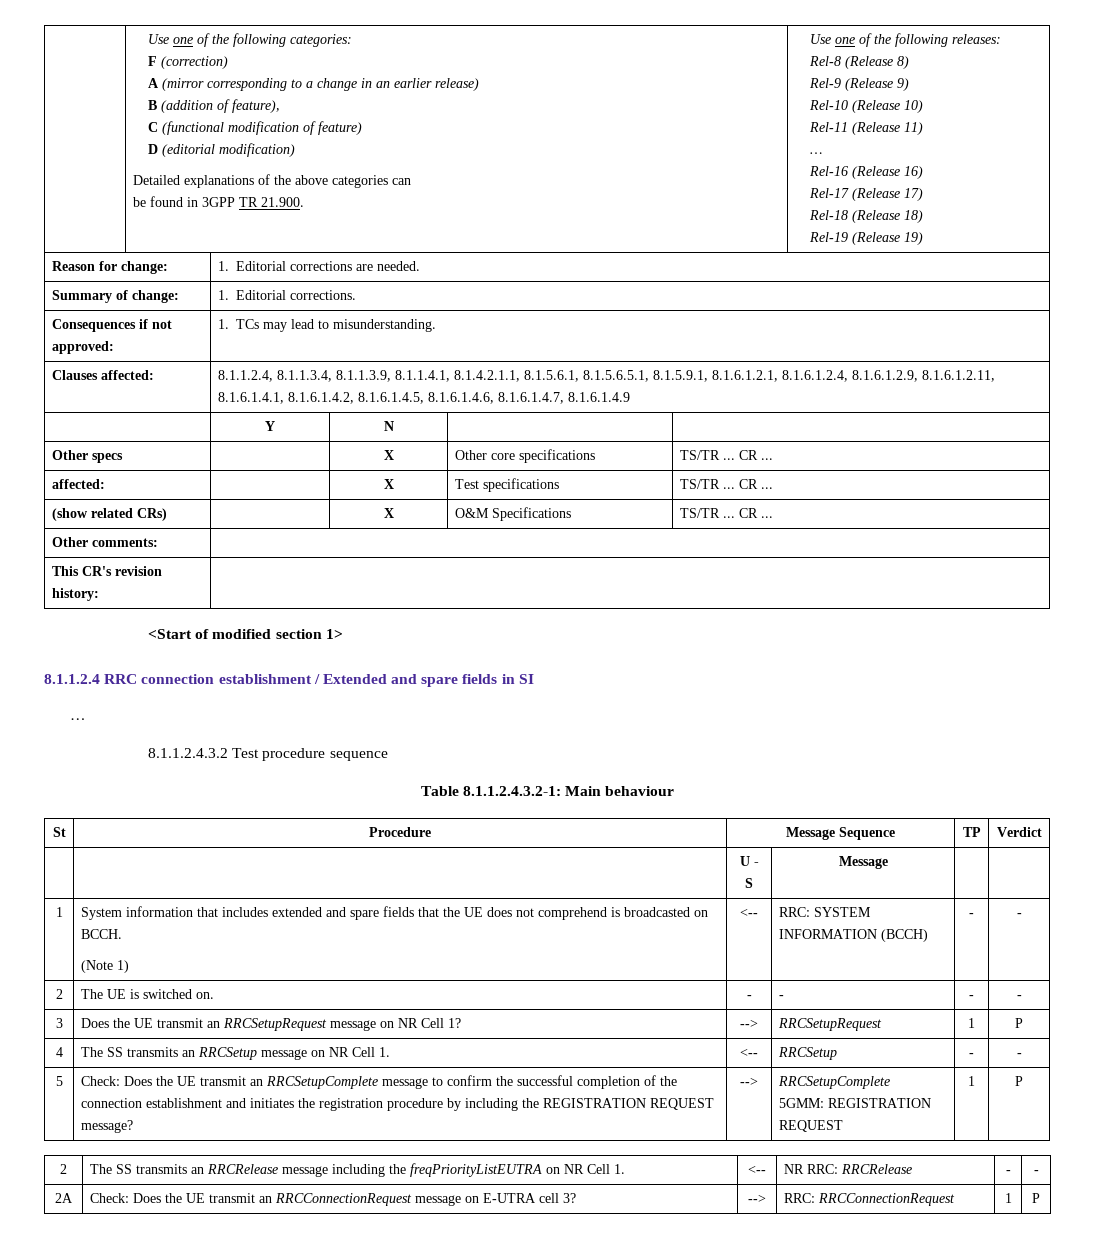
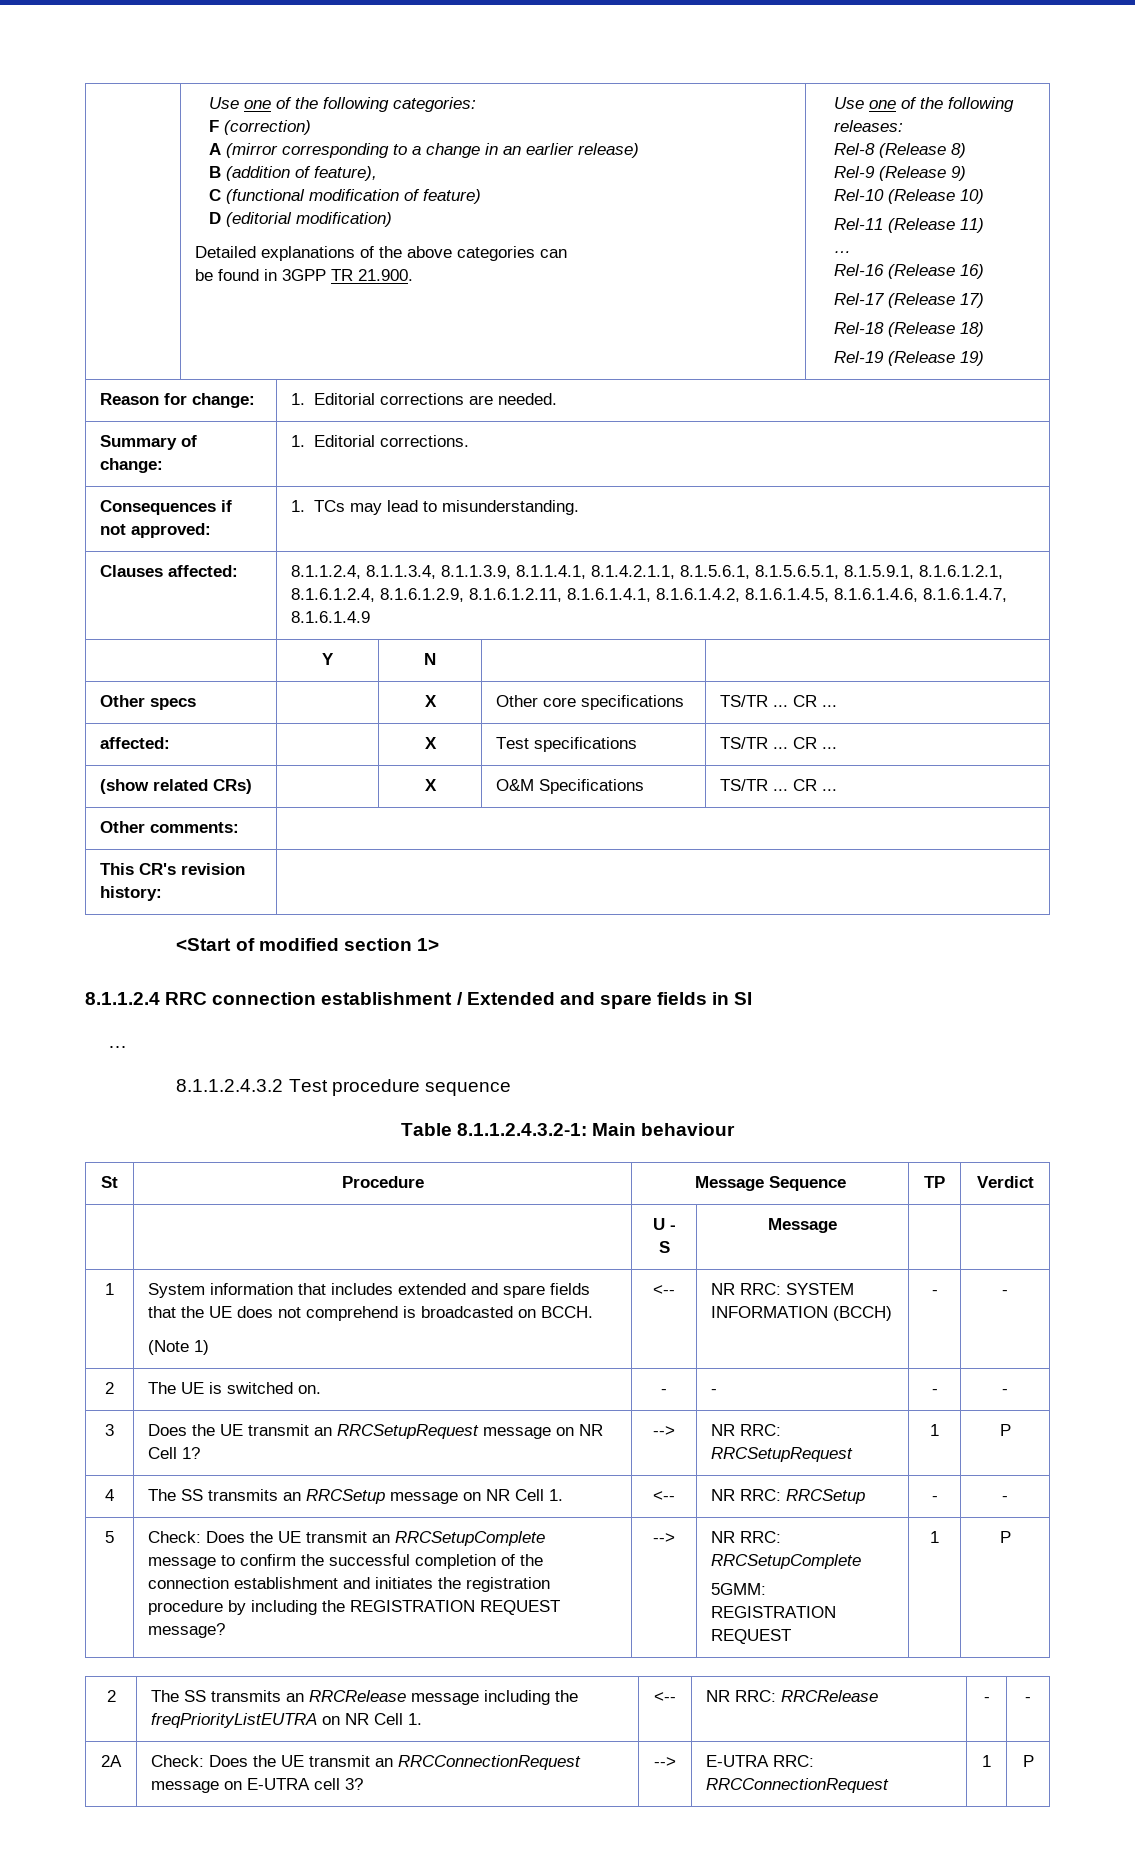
  1 | System information that includes extended and spare fields that the UE does not comprehend is broadcasted on BCCH.
- (Note 1) | <-- | RRC: SYSTEM INFORMATION (BCCH) | - | -
+ (Note 1) | <-- | NR RRC: SYSTEM INFORMATION (BCCH) | - | -
- 3 | Does the UE transmit an RRCSetupRequest message on NR Cell 1? | --> | RRCSetupRequest | 1 | P
+ 3 | Does the UE transmit an RRCSetupRequest message on NR Cell 1? | --> | NR RRC: RRCSetupRequest | 1 | P
- 4 | The SS transmits an RRCSetup message on NR Cell 1. | <-- | RRCSetup | - | -
+ 4 | The SS transmits an RRCSetup message on NR Cell 1. | <-- | NR RRC: RRCSetup | - | -
- 5 | Check: Does the UE transmit an RRCSetupComplete message to confirm the successful completion of the connection establishment and initiates the registration procedure by including the REGISTRATION REQUEST message? | --> | RRCSetupComplete
+ 5 | Check: Does the UE transmit an RRCSetupComplete message to confirm the successful completion of the connection establishment and initiates the registration procedure by including the REGISTRATION REQUEST message? | --> | NR RRC: RRCSetupComplete
- 2A | Check: Does the UE transmit an RRCConnectionRequest message on E-UTRA cell 3? | --> | RRC: RRCConnectionRequest | 1 | P
+ 2A | Check: Does the UE transmit an RRCConnectionRequest message on E-UTRA cell 3? | --> | E-UTRA RRC: RRCConnectionRequest | 1 | P

